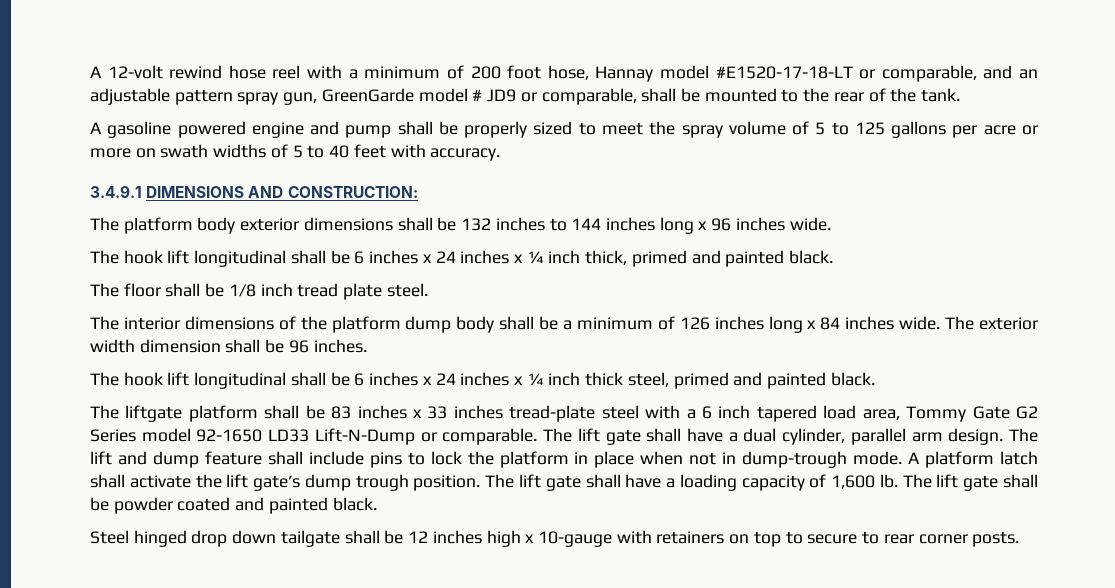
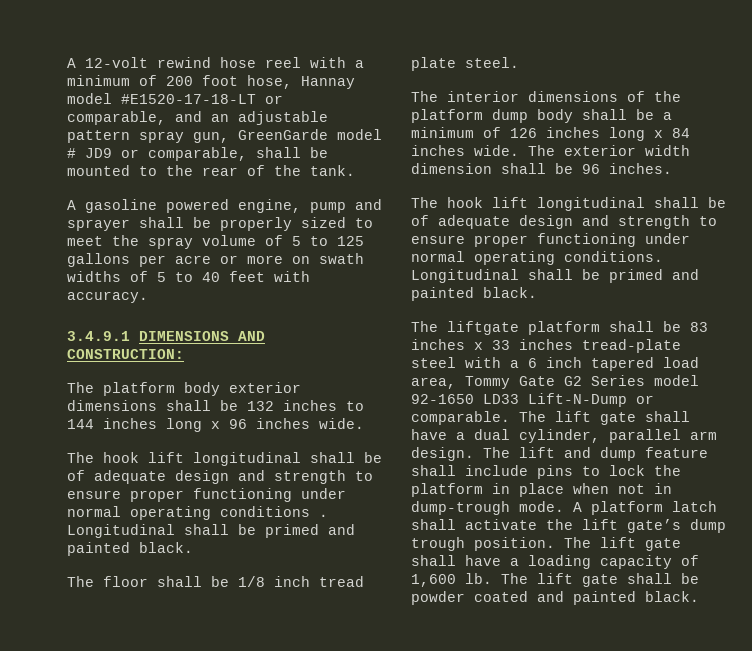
- A gasoline powered engine and pump shall be properly sized to meet the spray volume of 5 to 125 gallons per acre or more on swath widths of 5 to 40 feet with accuracy.
+ A gasoline powered engine, pump and sprayer shall be properly sized to meet the spray volume of 5 to 125 gallons per acre or more on swath widths of 5 to 40 feet with accuracy.
- The hook lift longitudinal shall be 6 inches x 24 inches x ¼ inch thick, primed and painted black.
+ The hook lift longitudinal shall be of adequate design and strength to ensure proper functioning under normal operating conditions . Longitudinal shall be primed and painted black.
- The hook lift longitudinal shall be 6 inches x 24 inches x ¼ inch thick steel, primed and painted black.
+ The hook lift longitudinal shall be of adequate design and strength to ensure proper functioning under normal operating conditions. Longitudinal shall be primed and painted black.
- Steel hinged drop down tailgate shall be 12 inches high x 10-gauge with retainers on top to secure to rear corner posts.

